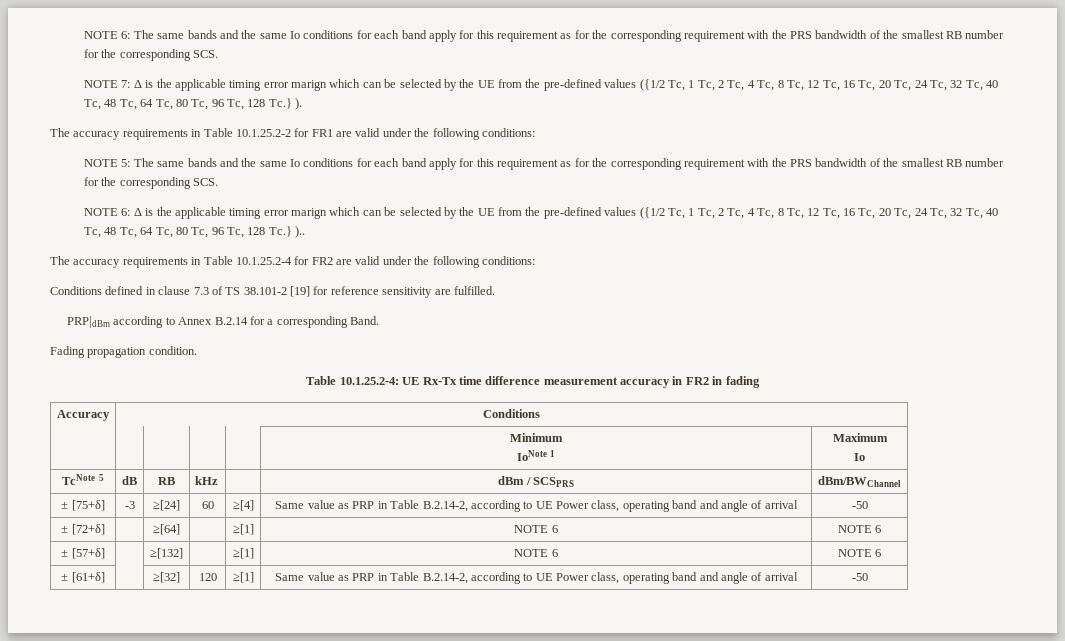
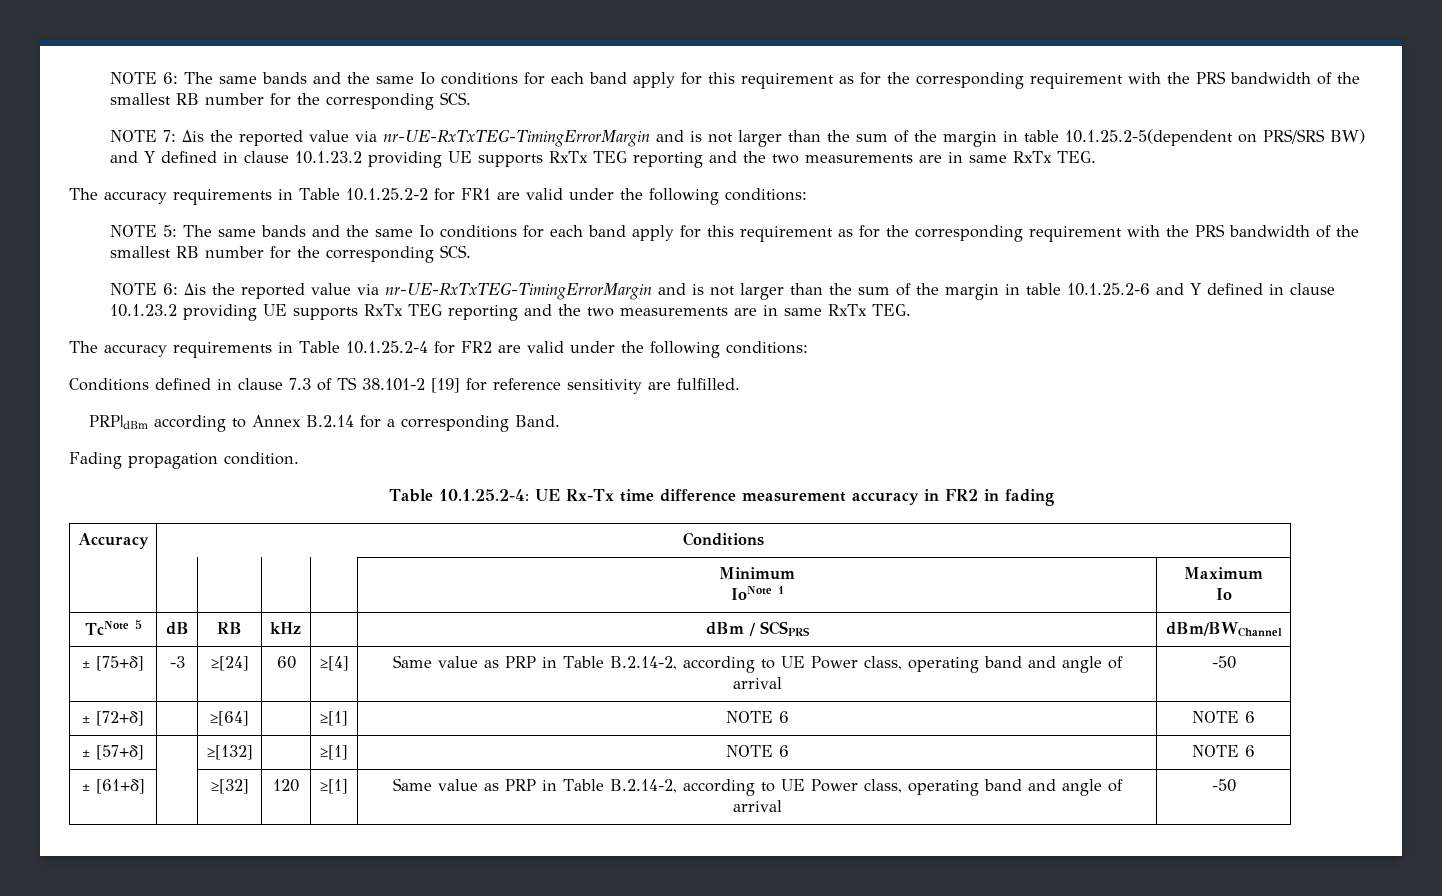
- NOTE 7: Δ is the applicable timing error marign which can be selected by the UE from the pre-defined values ({1/2 Tc, 1 Tc, 2 Tc, 4 Tc, 8 Tc, 12 Tc, 16 Tc, 20 Tc, 24 Tc, 32 Tc, 40 Tc, 48 Tc, 64 Tc, 80 Tc, 96 Tc, 128 Tc.} ).
+ NOTE 7: Δis the reported value via nr-UE-RxTxTEG-TimingErrorMargin and is not larger than the sum of the margin in table 10.1.25.2-5(dependent on PRS/SRS BW) and Y defined in clause 10.1.23.2 providing UE supports RxTx TEG reporting and the two measurements are in same RxTx TEG.
- NOTE 6: Δ is the applicable timing error marign which can be selected by the UE from the pre-defined values ({1/2 Tc, 1 Tc, 2 Tc, 4 Tc, 8 Tc, 12 Tc, 16 Tc, 20 Tc, 24 Tc, 32 Tc, 40 Tc, 48 Tc, 64 Tc, 80 Tc, 96 Tc, 128 Tc.} )..
+ NOTE 6: Δis the reported value via nr-UE-RxTxTEG-TimingErrorMargin and is not larger than the sum of the margin in table 10.1.25.2-6 and Y defined in clause 10.1.23.2 providing UE supports RxTx TEG reporting and the two measurements are in same RxTx TEG.

